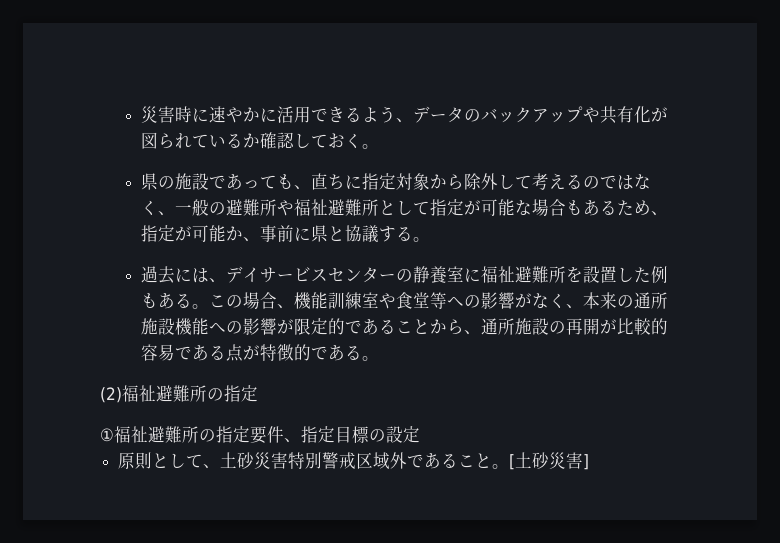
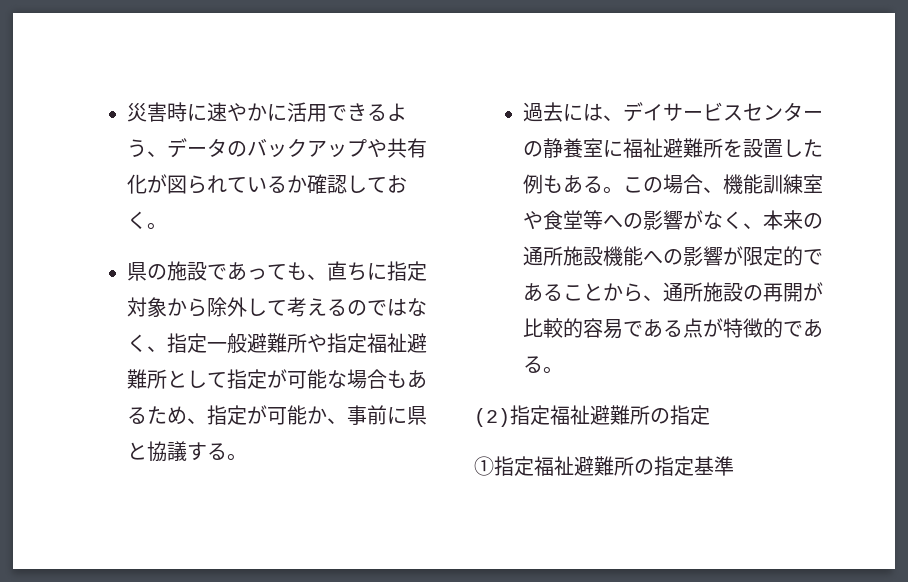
- 県の施設であっても、直ちに指定対象から除外して考えるのではなく、一般の避難所や福祉避難所として指定が可能な場合もあるため、指定が可能か、事前に県と協議する。
+ 県の施設であっても、直ちに指定対象から除外して考えるのではなく、指定一般避難所や指定福祉避難所として指定が可能な場合もあるため、指定が可能か、事前に県と協議する。
- (2)福祉避難所の指定
+ (2)指定福祉避難所の指定
- ①福祉避難所の指定要件、指定目標の設定
- 原則として、土砂災害特別警戒区域外であること。[土砂災害]
+ ①指定福祉避難所の指定基準

